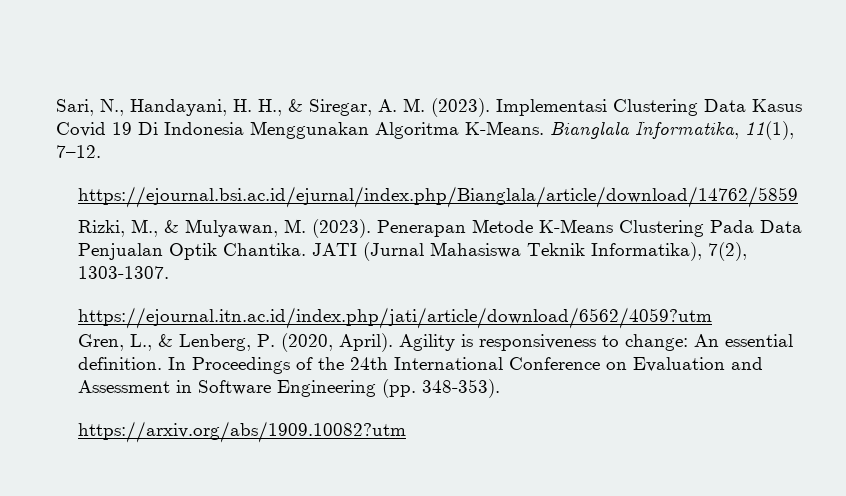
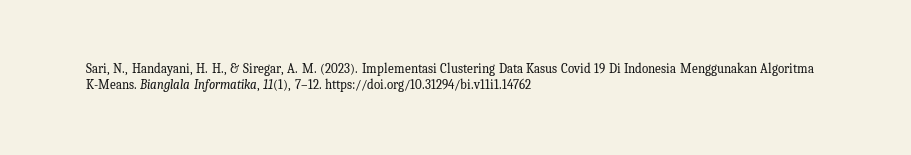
- Bianglala Informatika, 11(1), 7–12.
- https://ejournal.bsi.ac.id/ejurnal/index.php/Bianglala/article/download/14762/5859
- Rizki, M., & Mulyawan, M. (2023). Penerapan Metode K-Means Clustering Pada Data Penjualan Optik Chantika. JATI (Jurnal Mahasiswa Teknik Informatika), 7(2), 1303-1307.
- https://ejournal.itn.ac.id/index.php/jati/article/download/6562/4059?utm
- Gren, L., & Lenberg, P. (2020, April). Agility is responsiveness to change: An essential definition. In Proceedings of the 24th International Conference on Evaluation and Assessment in Software Engineering (pp. 348-353).
- https://arxiv.org/abs/1909.10082?utm
+ Bianglala Informatika, 11(1), 7–12. https://doi.org/10.31294/bi.v11i1.14762

